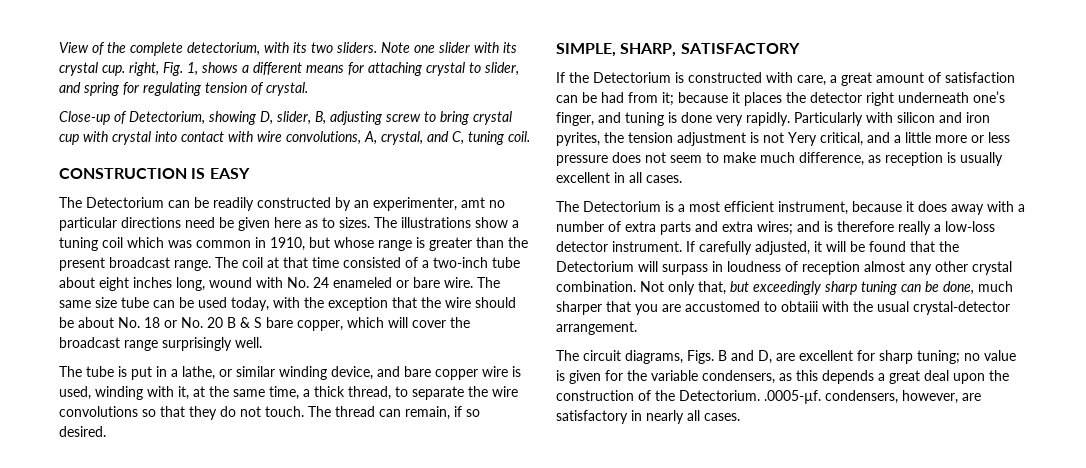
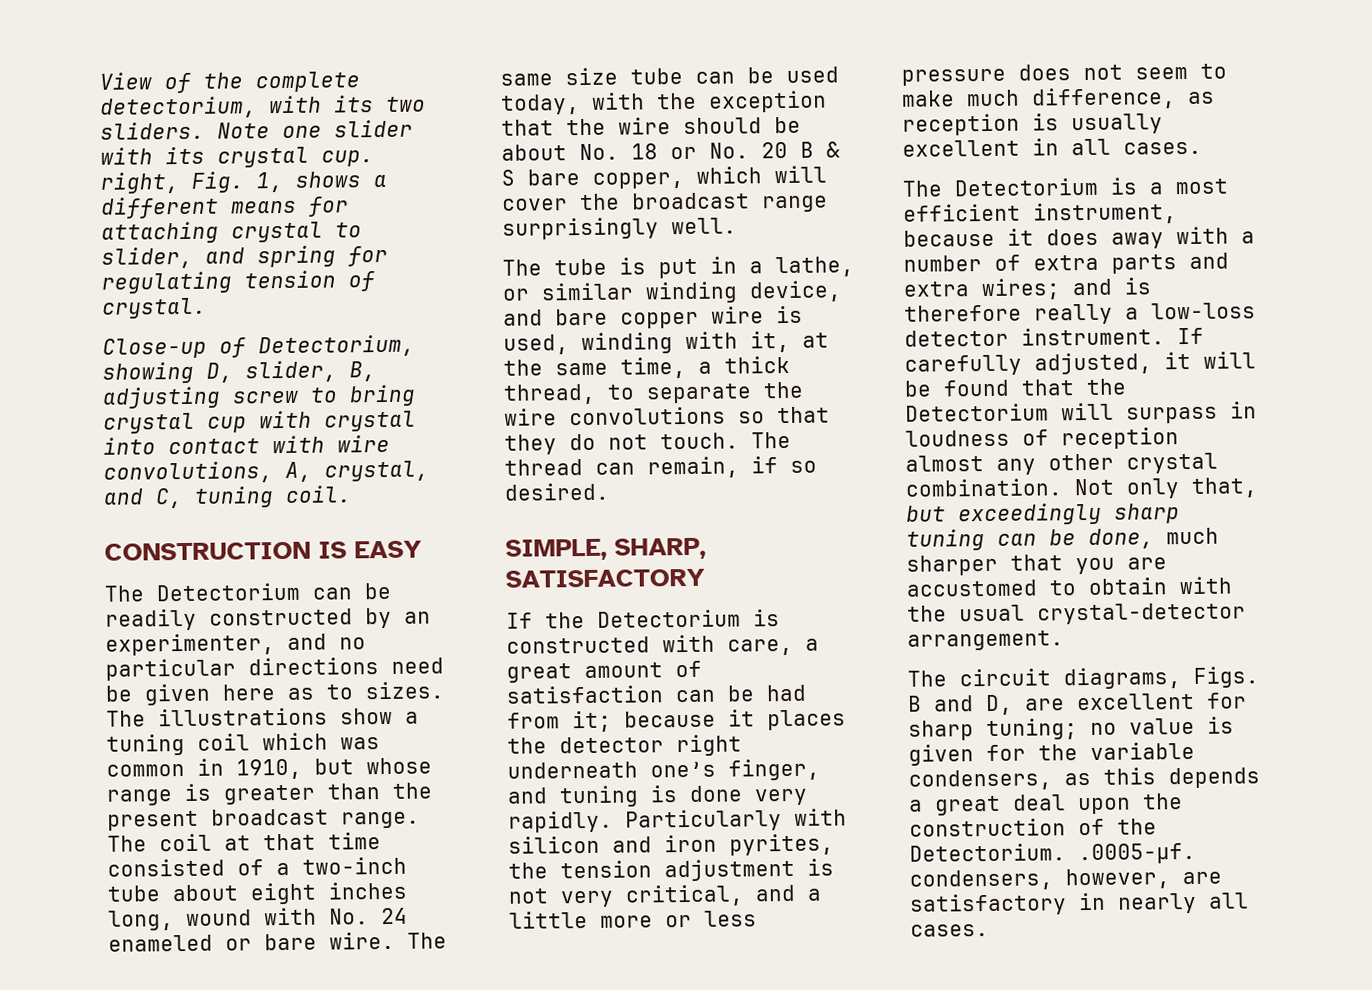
- The Detectorium can be readily constructed by an experimenter, amt no particular directions need be given here as to sizes.
+ The Detectorium can be readily constructed by an experimenter, and no particular directions need be given here as to sizes.
- Particularly with silicon and iron pyrites, the tension adjustment is not Yery critical, and a little more or less pressure does not seem to make much difference, as reception is usually excellent in all cases.
+ Particularly with silicon and iron pyrites, the tension adjustment is not very critical, and a little more or less pressure does not seem to make much difference, as reception is usually excellent in all cases.
- Not only that, but exceedingly sharp tuning can be done, much sharper that you are accustomed to obtaiii with the usual crystal-detector arrangement.
+ Not only that, but exceedingly sharp tuning can be done, much sharper that you are accustomed to obtain with the usual crystal-detector arrangement.

